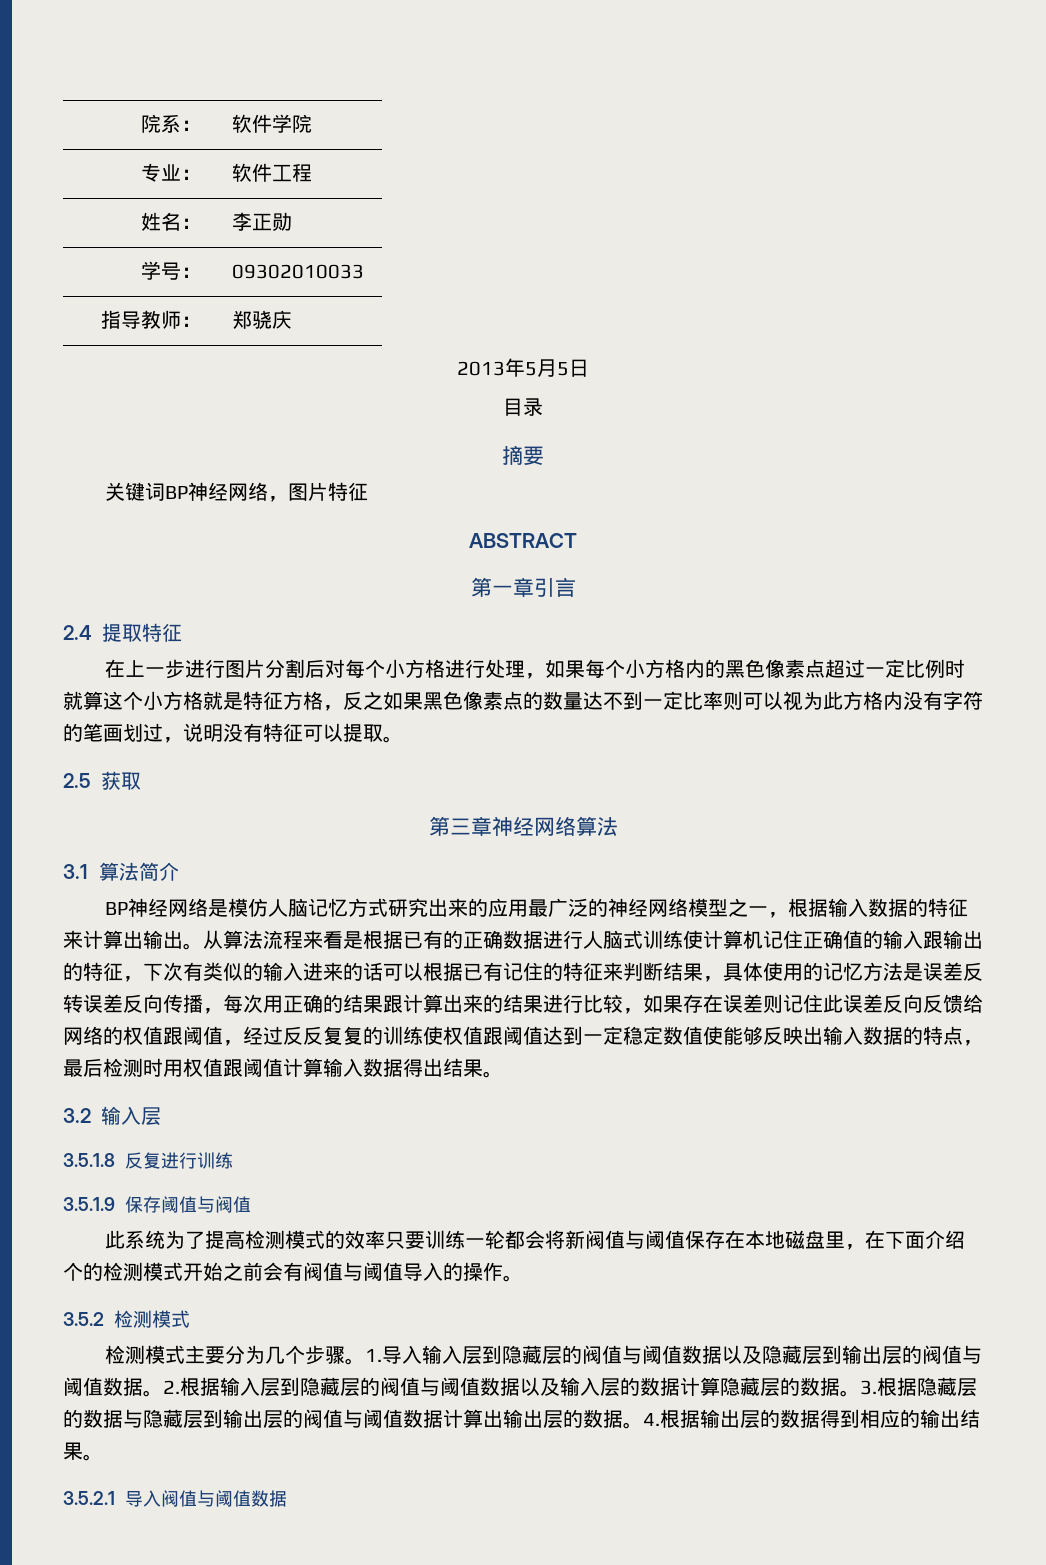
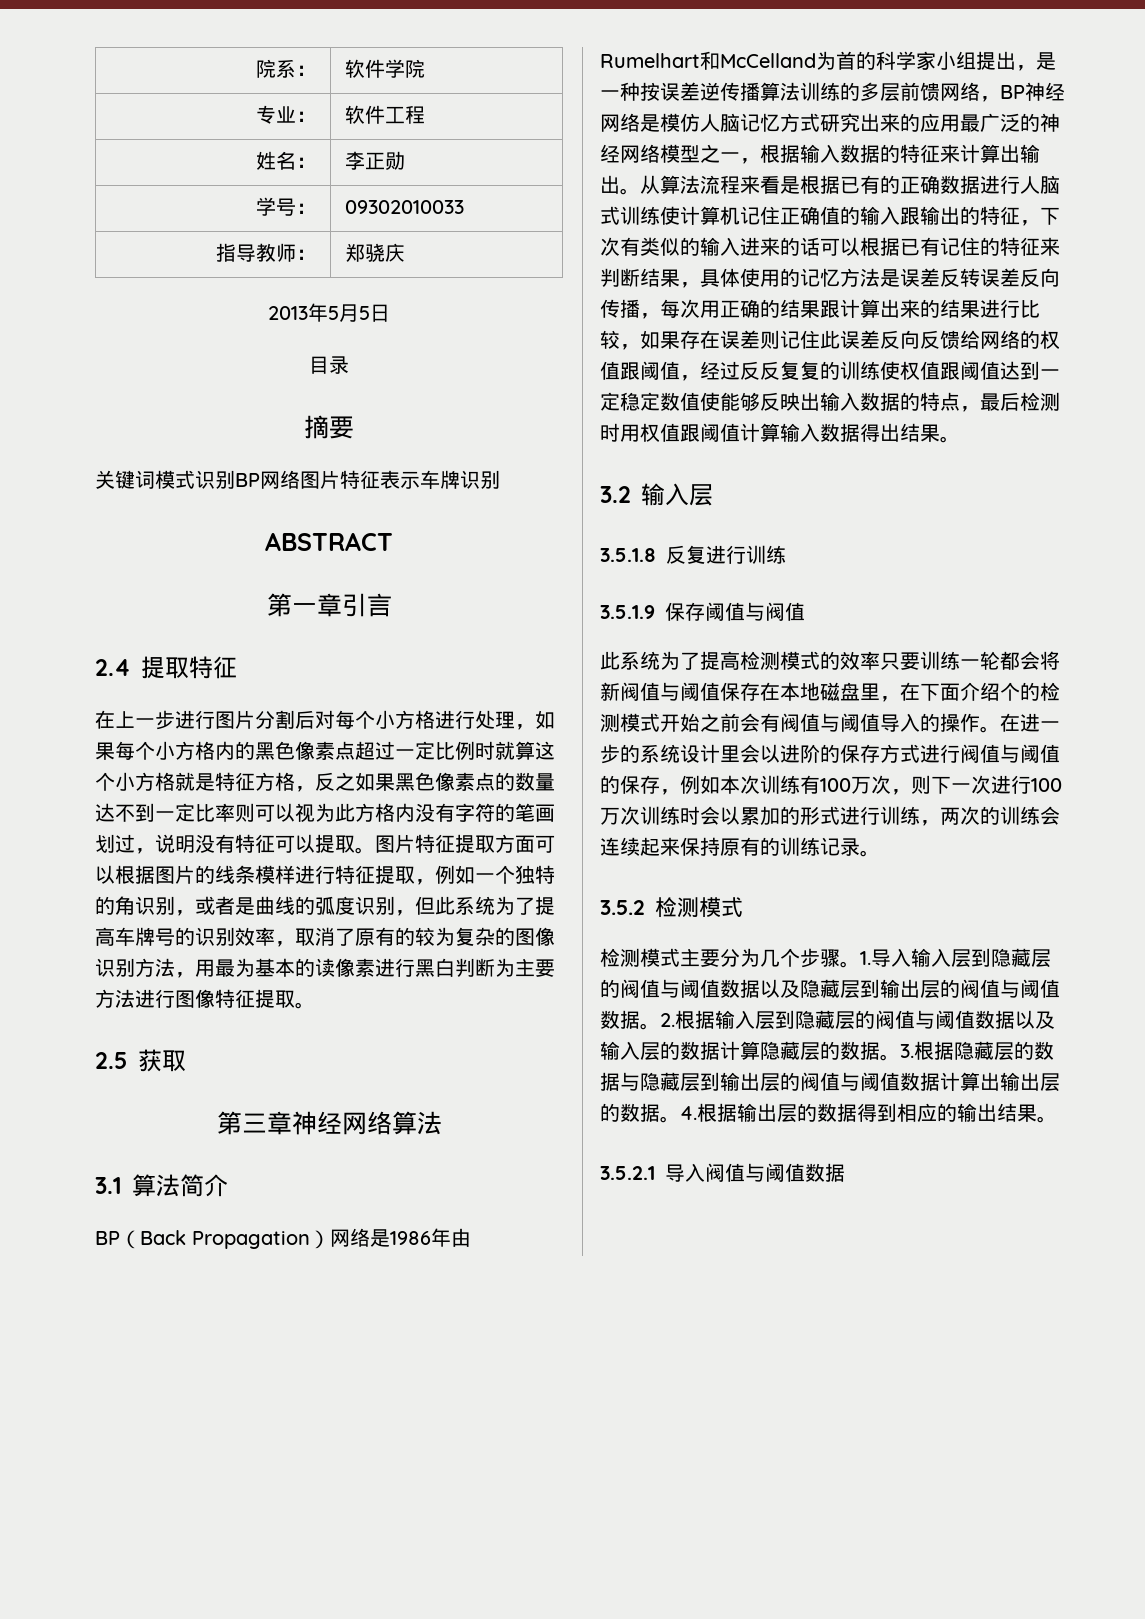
- 关键词BP神经网络，图片特征
+ 关键词模式识别BP网络图片特征表示车牌识别
+ 图片特征提取方面可以根据图片的线条模样进行特征提取，例如一个独特的角识别，或者是曲线的弧度识别，但此系统为了提高车牌号的识别效率，取消了原有的较为复杂的图像识别方法，用最为基本的读像素进行黑白判断为主要方法进行图像特征提取。
- BP神经网络是模仿人脑记忆方式研究出来的应用最广泛的神经网络模型之一，根据输入数据的特征来计算出输出。
+ BP（Back Propagation）网络是1986年由Rumelhart和McCelland为首的科学家小组提出，是一种按误差逆传播算法训练的多层前馈网络，BP神经网络是模仿人脑记忆方式研究出来的应用最广泛的神经网络模型之一，根据输入数据的特征来计算出输出。
+ 在进一步的系统设计里会以进阶的保存方式进行阀值与阈值的保存，例如本次训练有100万次，则下一次进行100万次训练时会以累加的形式进行训练，两次的训练会连续起来保持原有的训练记录。

